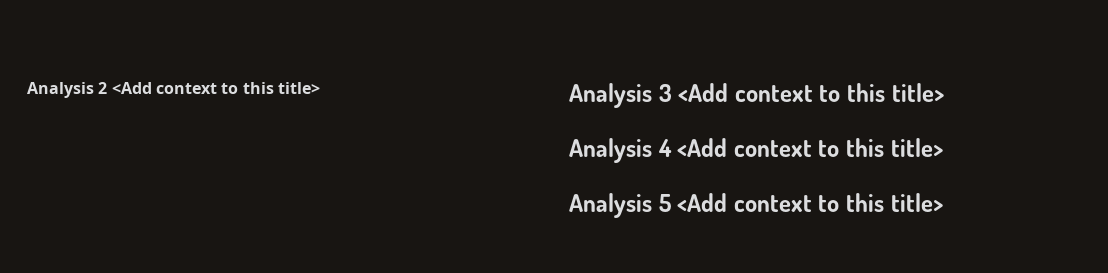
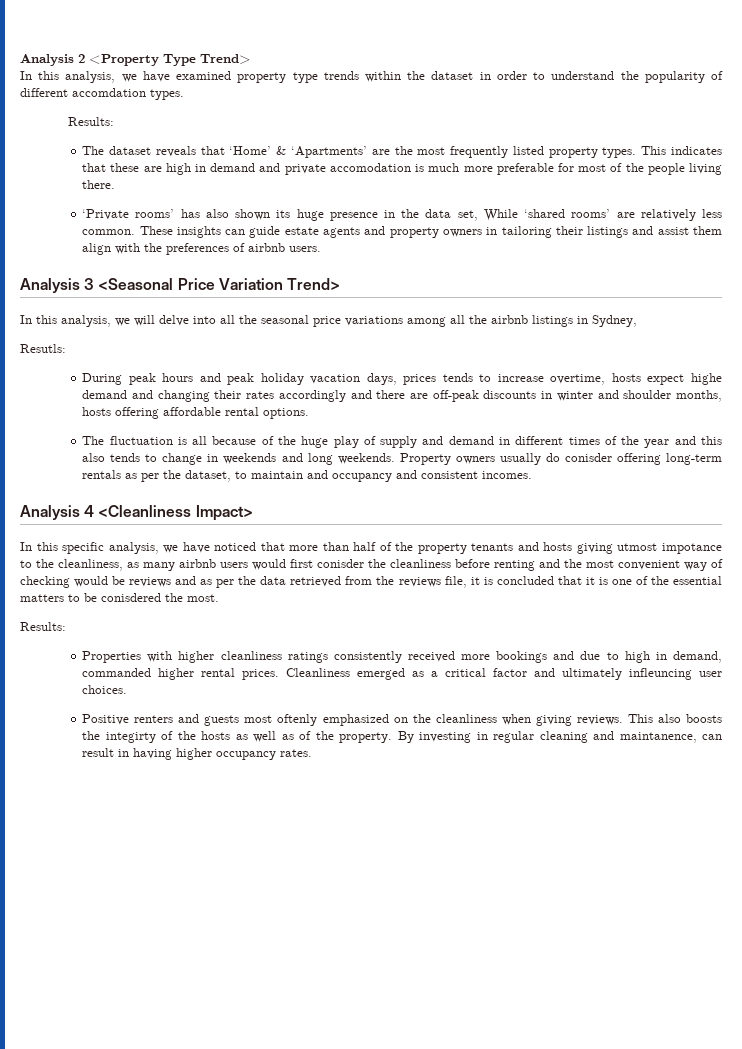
- Analysis 2 <Add context to this title>
- Analysis 3 <Add context to this title>
- Analysis 4 <Add context to this title>
- Analysis 5 <Add context to this title>
+ Analysis 2 <Property Type Trend>
+ In this analysis, we have examined property type trends within the dataset in order to understand the popularity of different accomdation types.
+ Results:
+ The dataset reveals that ‘Home’ & ‘Apartments’ are the most frequently listed property types. This indicates that these are high in demand and private accomodation is much more preferable for most of the people living there.
+ ‘Private rooms’ has also shown its huge presence in the data set, While ‘shared rooms’ are relatively less common. These insights can guide estate agents and property owners in tailoring their listings and assist them align with the preferences of airbnb users.
+ Analysis 3 <Seasonal Price Variation Trend>
+ In this analysis, we will delve into all the seasonal price variations among all the airbnb listings in Sydney,
+ Resutls:
+ During peak hours and peak holiday vacation days, prices tends to increase overtime, hosts expect highe demand and changing their rates accordingly and there are off-peak discounts in winter and shoulder months, hosts offering affordable rental options.
+ The fluctuation is all because of the huge play of supply and demand in different times of the year and this also tends to change in weekends and long weekends. Property owners usually do conisder offering long-term rentals as per the dataset, to maintain and occupancy and consistent incomes.
+ Analysis 4 <Cleanliness Impact>
+ In this specific analysis, we have noticed that more than half of the property tenants and hosts giving utmost impotance to the cleanliness, as many airbnb users would first conisder the cleanliness before renting and the most convenient way of checking would be reviews and as per the data retrieved from the reviews file, it is concluded that it is one of the essential matters to be conisdered the most.
+ Results:
+ Properties with higher cleanliness ratings consistently received more bookings and due to high in demand, commanded higher rental prices. Cleanliness emerged as a critical factor and ultimately infleuncing user choices.
+ Positive renters and guests most oftenly emphasized on the cleanliness when giving reviews. This also boosts the integirty of the hosts as well as of the property. By investing in regular cleaning and maintanence, can result in having higher occupancy rates.

